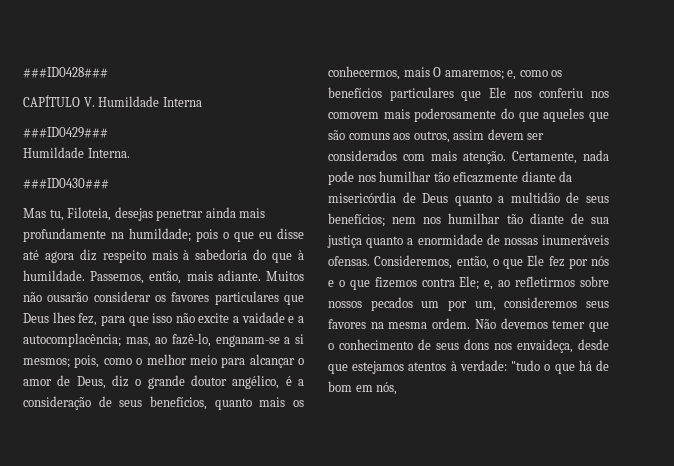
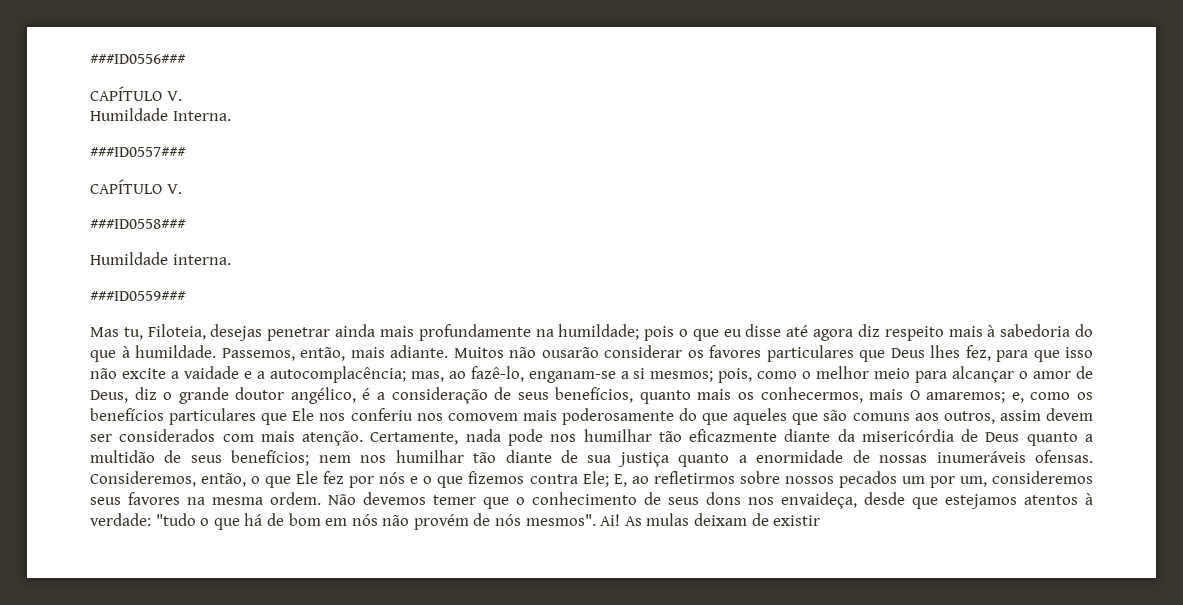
- ###ID0428###
- CAPÍTULO V. Humildade Interna
- ###ID0429###
+ ###ID0556###
+ CAPÍTULO V.
- ###ID0430###
+ ###ID0557###
+ CAPÍTULO V.
+ ###ID0558###
+ Humildade interna.
+ ###ID0559###
- Consideremos, então, o que Ele fez por nós e o que fizemos contra Ele; e, ao refletirmos sobre nossos pecados um por um, consideremos seus favores na mesma ordem.
+ Consideremos, então, o que Ele fez por nós e o que fizemos contra Ele; E, ao refletirmos sobre nossos pecados um por um, consideremos seus favores na mesma ordem.
- Não devemos temer que o conhecimento de seus dons nos envaideça, desde que estejamos atentos à verdade: "tudo o que há de bom em nós,
+ Não devemos temer que o conhecimento de seus dons nos envaideça, desde que estejamos atentos à verdade: "tudo o que há de bom em nós não provém de nós mesmos". Ai! As mulas deixam de existir

